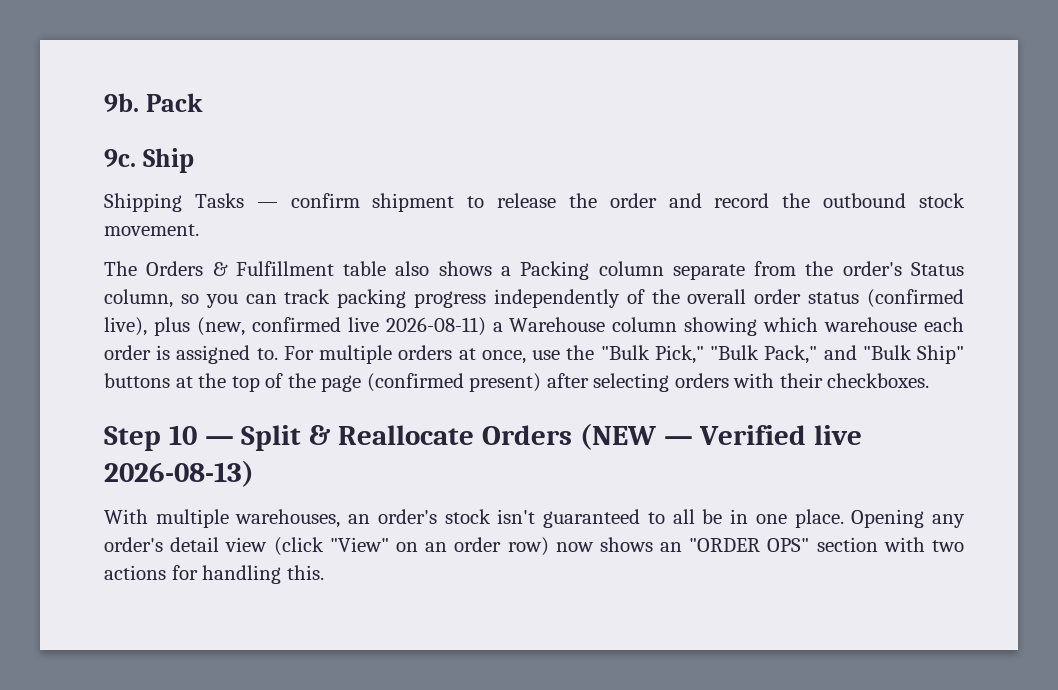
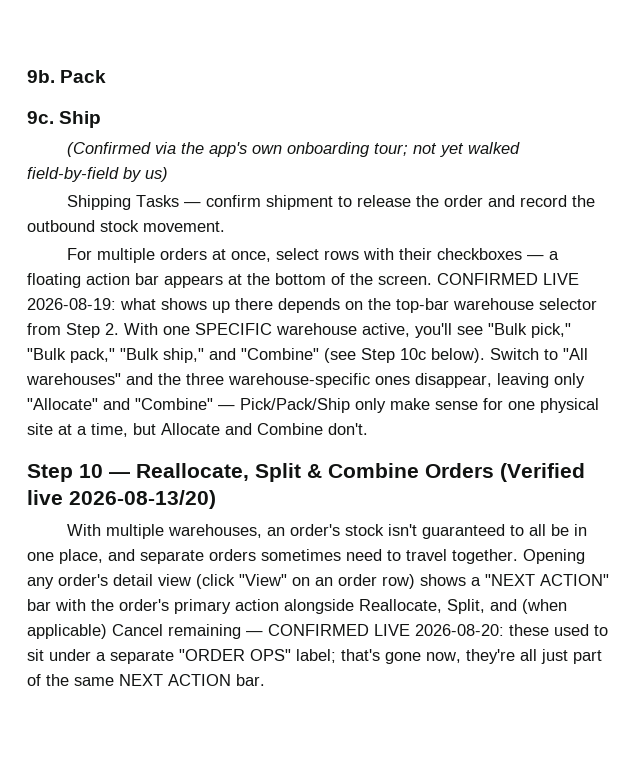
+ (Confirmed via the app's own onboarding tour; not yet walked field-by-field by us)
- The Orders & Fulfillment table also shows a Packing column separate from the order's Status column, so you can track packing progress independently of the overall order status (confirmed live), plus (new, confirmed live 2026-08-11) a Warehouse column showing which warehouse each order is assigned to. For multiple orders at once, use the "Bulk Pick," "Bulk Pack," and "Bulk Ship" buttons at the top of the page (confirmed present) after selecting orders with their checkboxes.
+ For multiple orders at once, select rows with their checkboxes — a floating action bar appears at the bottom of the screen. CONFIRMED LIVE 2026-08-19: what shows up there depends on the top-bar warehouse selector from Step 2. With one SPECIFIC warehouse active, you'll see "Bulk pick," "Bulk pack," "Bulk ship," and "Combine" (see Step 10c below). Switch to "All warehouses" and the three warehouse-specific ones disappear, leaving only "Allocate" and "Combine" — Pick/Pack/Ship only make sense for one physical site at a time, but Allocate and Combine don't.
- Step 10 — Split & Reallocate Orders (NEW — Verified live 2026-08-13)
+ Step 10 — Reallocate, Split & Combine Orders (Verified live 2026-08-13/20)
- With multiple warehouses, an order's stock isn't guaranteed to all be in one place.
+ With multiple warehouses, an order's stock isn't guaranteed to all be in one place, and separate orders sometimes need to travel together.
- Opening any order's detail view (click "View" on an order row) now shows an "ORDER OPS" section with two actions for handling this.
+ Opening any order's detail view (click "View" on an order row) shows a "NEXT ACTION" bar with the order's primary action alongside Reallocate, Split, and (when applicable) Cancel remaining — CONFIRMED LIVE 2026-08-20: these used to sit under a separate "ORDER OPS" label; that's gone now, they're all just part of the same NEXT ACTION bar.

